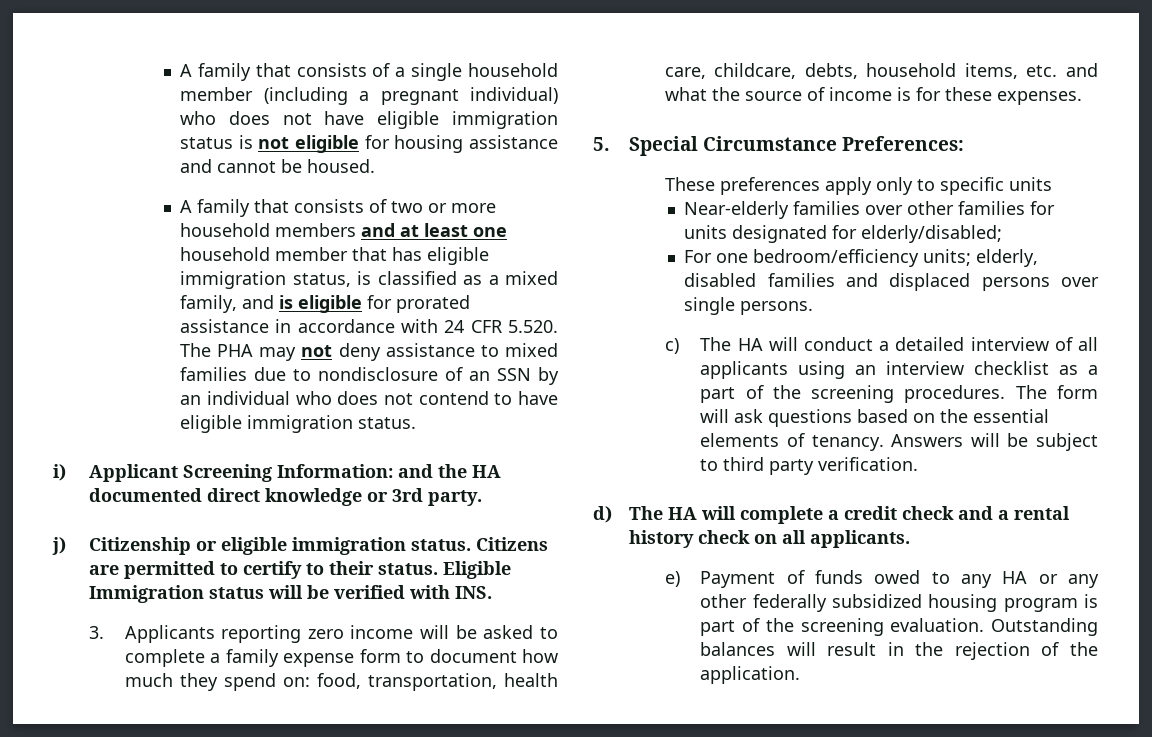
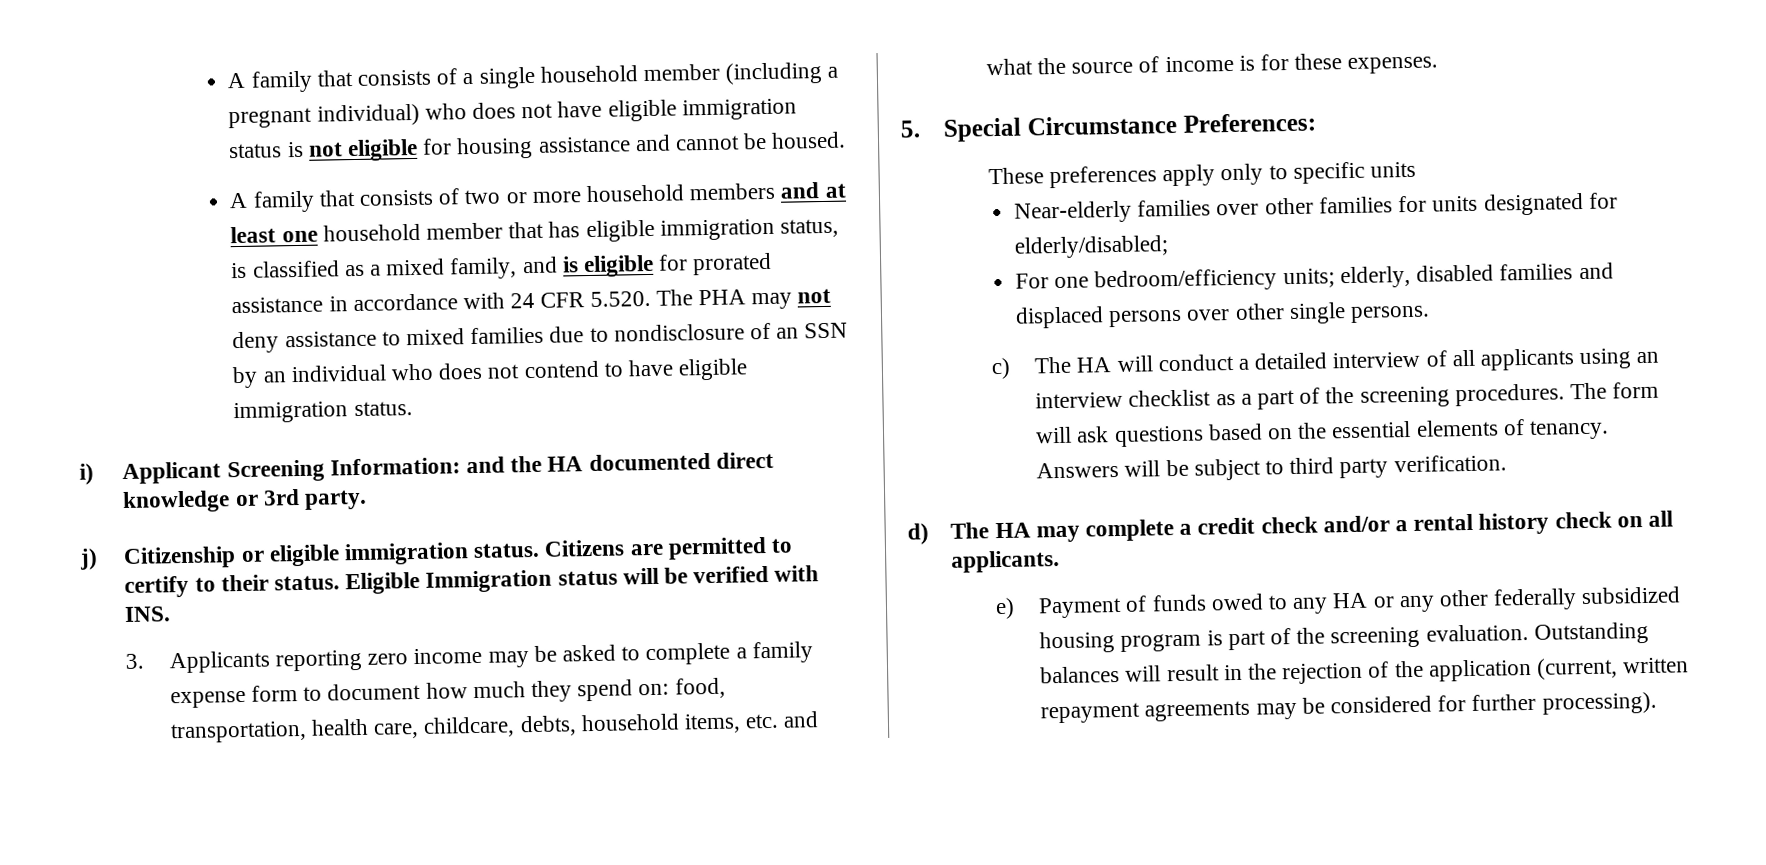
- 3. Applicants reporting zero income will be asked to complete a family expense form to document how much they spend on: food, transportation, health care, childcare, debts, household items, etc. and what the source of income is for these expenses.
+ 3. Applicants reporting zero income may be asked to complete a family expense form to document how much they spend on: food, transportation, health care, childcare, debts, household items, etc. and what the source of income is for these expenses.
- For one bedroom/efficiency units; elderly, disabled families and displaced persons over single persons.
+ For one bedroom/efficiency units; elderly, disabled families and displaced persons over other single persons.
- d) The HA will complete a credit check and a rental history check on all applicants.
+ d) The HA may complete a credit check and/or a rental history check on all applicants.
- Outstanding balances will result in the rejection of the application.
+ Outstanding balances will result in the rejection of the application (current, written repayment agreements may be considered for further processing).

